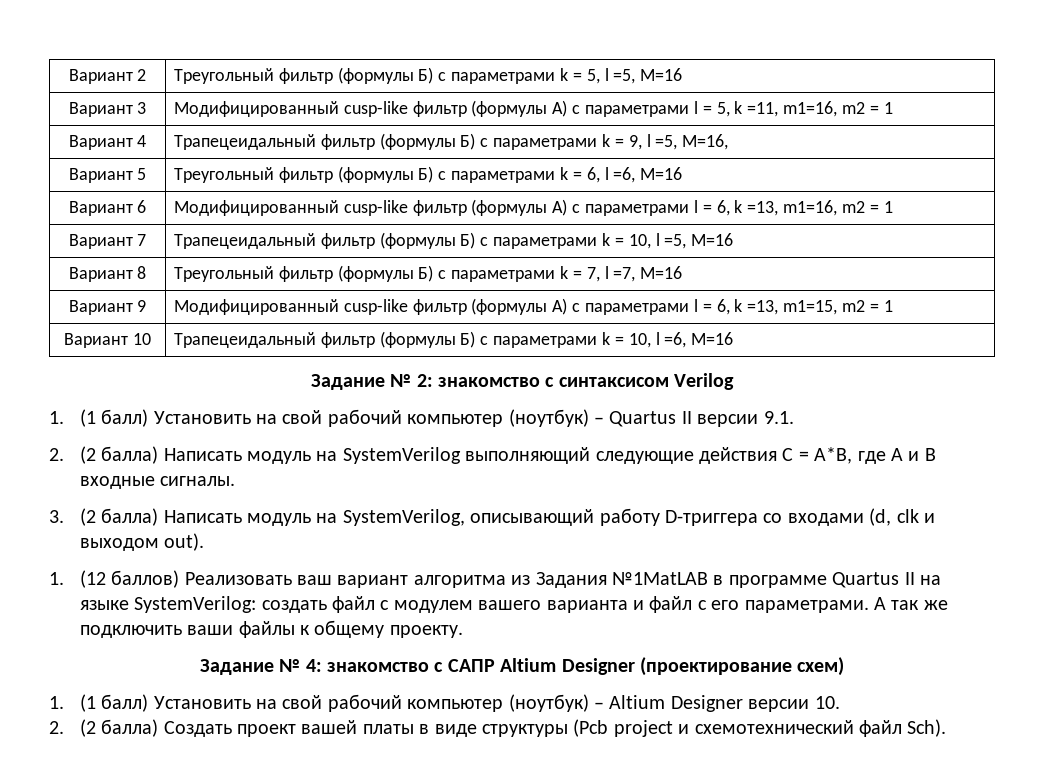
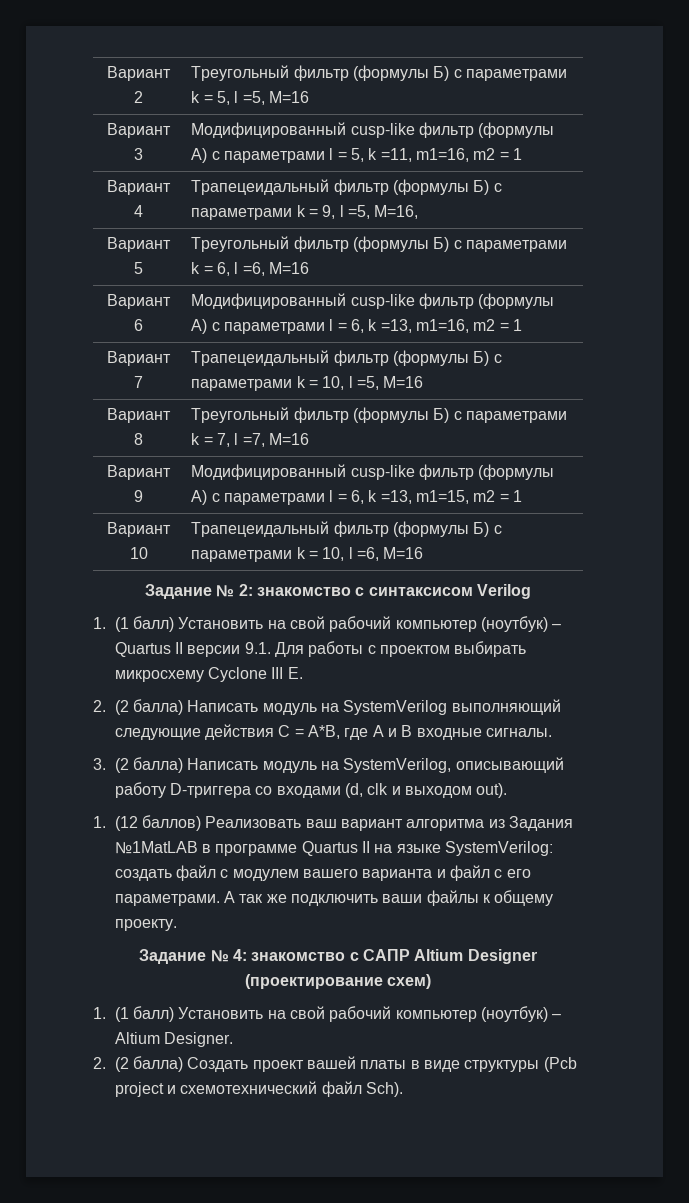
- 1. (1 балл) Установить на свой рабочий компьютер (ноутбук) – Quartus II версии 9.1.
+ 1. (1 балл) Установить на свой рабочий компьютер (ноутбук) – Quartus II версии 9.1. Для работы с проектом выбирать микросхему Cyclone III E.
- 1. (1 балл) Установить на свой рабочий компьютер (ноутбук) – Altium Designer версии 10.
+ 1. (1 балл) Установить на свой рабочий компьютер (ноутбук) – Altium Designer.

